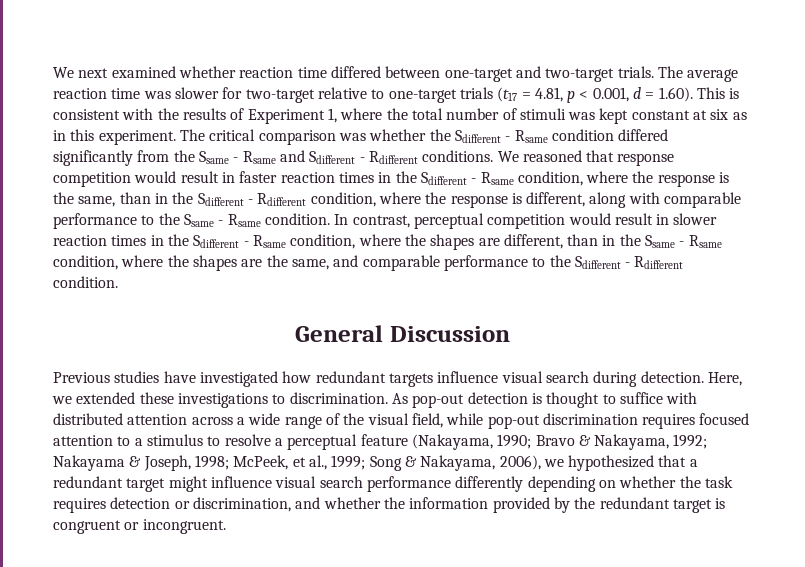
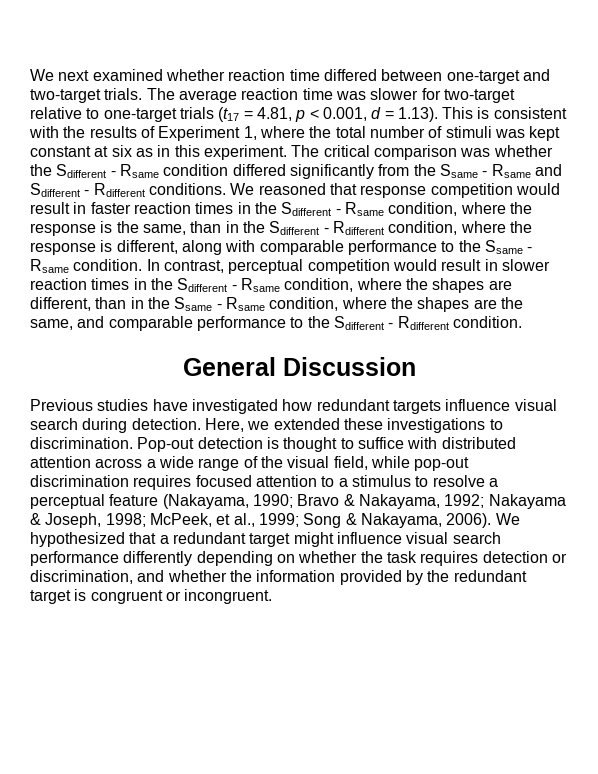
- The average reaction time was slower for two-target relative to one-target trials (t17 = 4.81, p < 0.001, d = 1.60). This is consistent with the results of Experiment 1, where the total number of stimuli was kept constant at six as in this experiment.
+ The average reaction time was slower for two-target relative to one-target trials (t17 = 4.81, p < 0.001, d = 1.13). This is consistent with the results of Experiment 1, where the total number of stimuli was kept constant at six as in this experiment.
- As pop-out detection is thought to suffice with distributed attention across a wide range of the visual field, while pop-out discrimination requires focused attention to a stimulus to resolve a perceptual feature (Nakayama, 1990;
+ Pop-out detection is thought to suffice with distributed attention across a wide range of the visual field, while pop-out discrimination requires focused attention to a stimulus to resolve a perceptual feature (Nakayama, 1990;
- Song & Nakayama, 2006), we hypothesized that a redundant target might influence visual search performance differently depending on whether the task requires detection or discrimination, and whether the information provided by the redundant target is congruent or incongruent.
+ Song & Nakayama, 2006). We hypothesized that a redundant target might influence visual search performance differently depending on whether the task requires detection or discrimination, and whether the information provided by the redundant target is congruent or incongruent.

